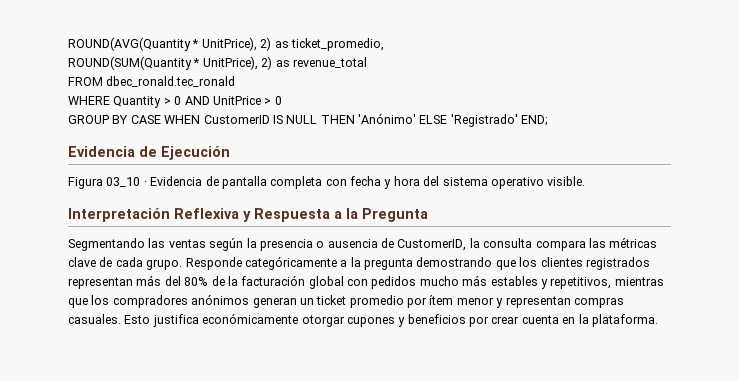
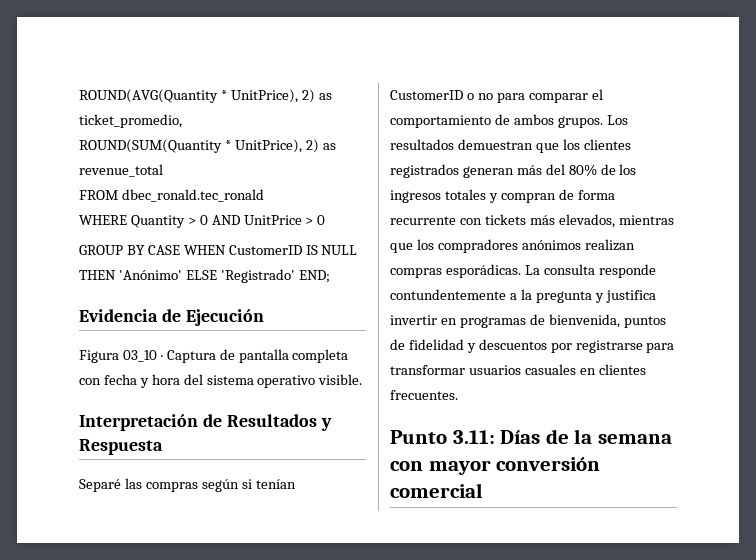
- Figura 03_10 · Evidencia de pantalla completa con fecha y hora del sistema operativo visible.
+ Figura 03_10 · Captura de pantalla completa con fecha y hora del sistema operativo visible.
- Interpretación Reflexiva y Respuesta a la Pregunta
- Segmentando las ventas según la presencia o ausencia de CustomerID, la consulta compara las métricas clave de cada grupo. Responde categóricamente a la pregunta demostrando que los clientes registrados representan más del 80% de la facturación global con pedidos mucho más estables y repetitivos, mientras que los compradores anónimos generan un ticket promedio por ítem menor y representan compras casuales. Esto justifica económicamente otorgar cupones y beneficios por crear cuenta en la plataforma.
+ Interpretación de Resultados y Respuesta
+ Separé las compras según si tenían CustomerID o no para comparar el comportamiento de ambos grupos. Los resultados demuestran que los clientes registrados generan más del 80% de los ingresos totales y compran de forma recurrente con tickets más elevados, mientras que los compradores anónimos realizan compras esporádicas. La consulta responde contundentemente a la pregunta y justifica invertir en programas de bienvenida, puntos de fidelidad y descuentos por registrarse para transformar usuarios casuales en clientes frecuentes.
+ Punto 3.11: Días de la semana con mayor conversión comercial

